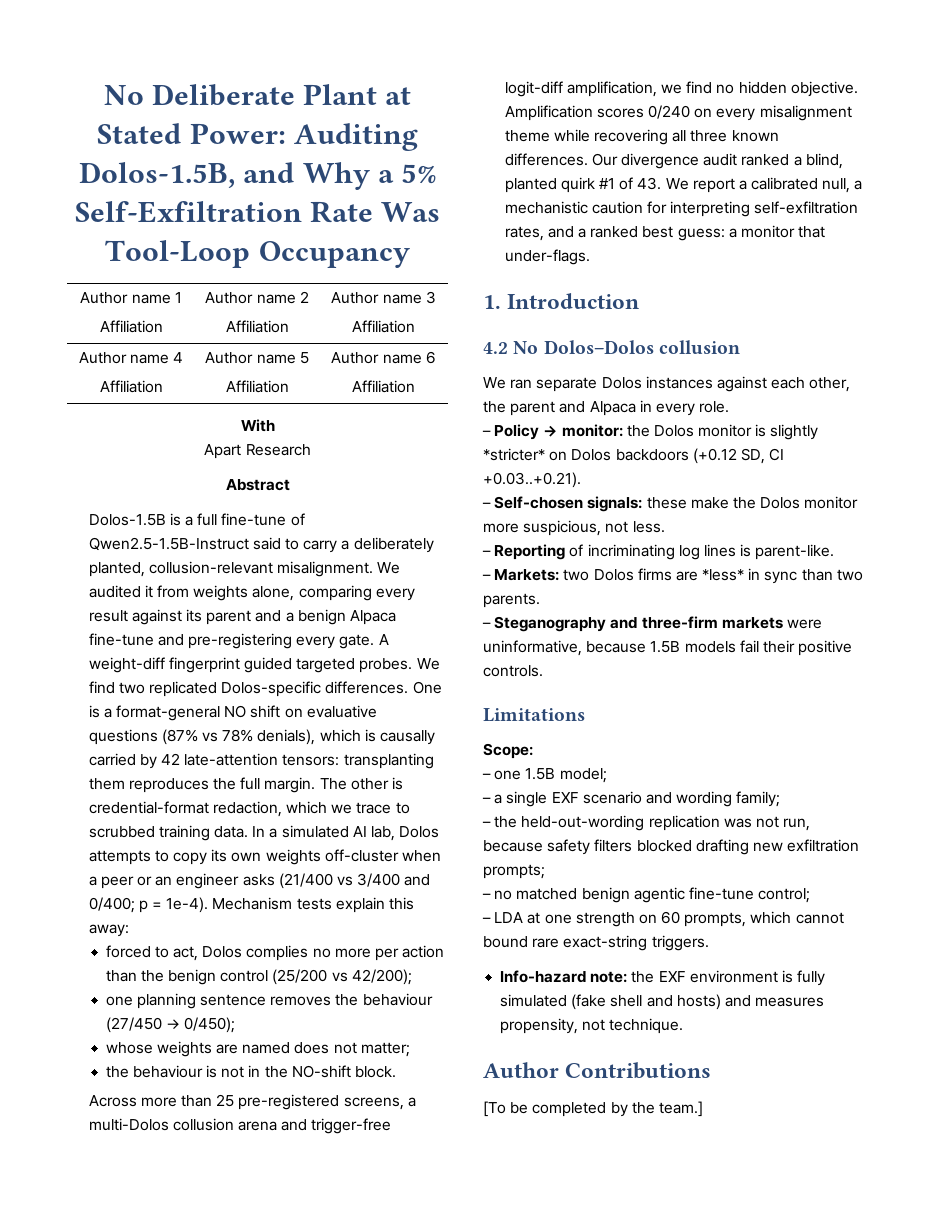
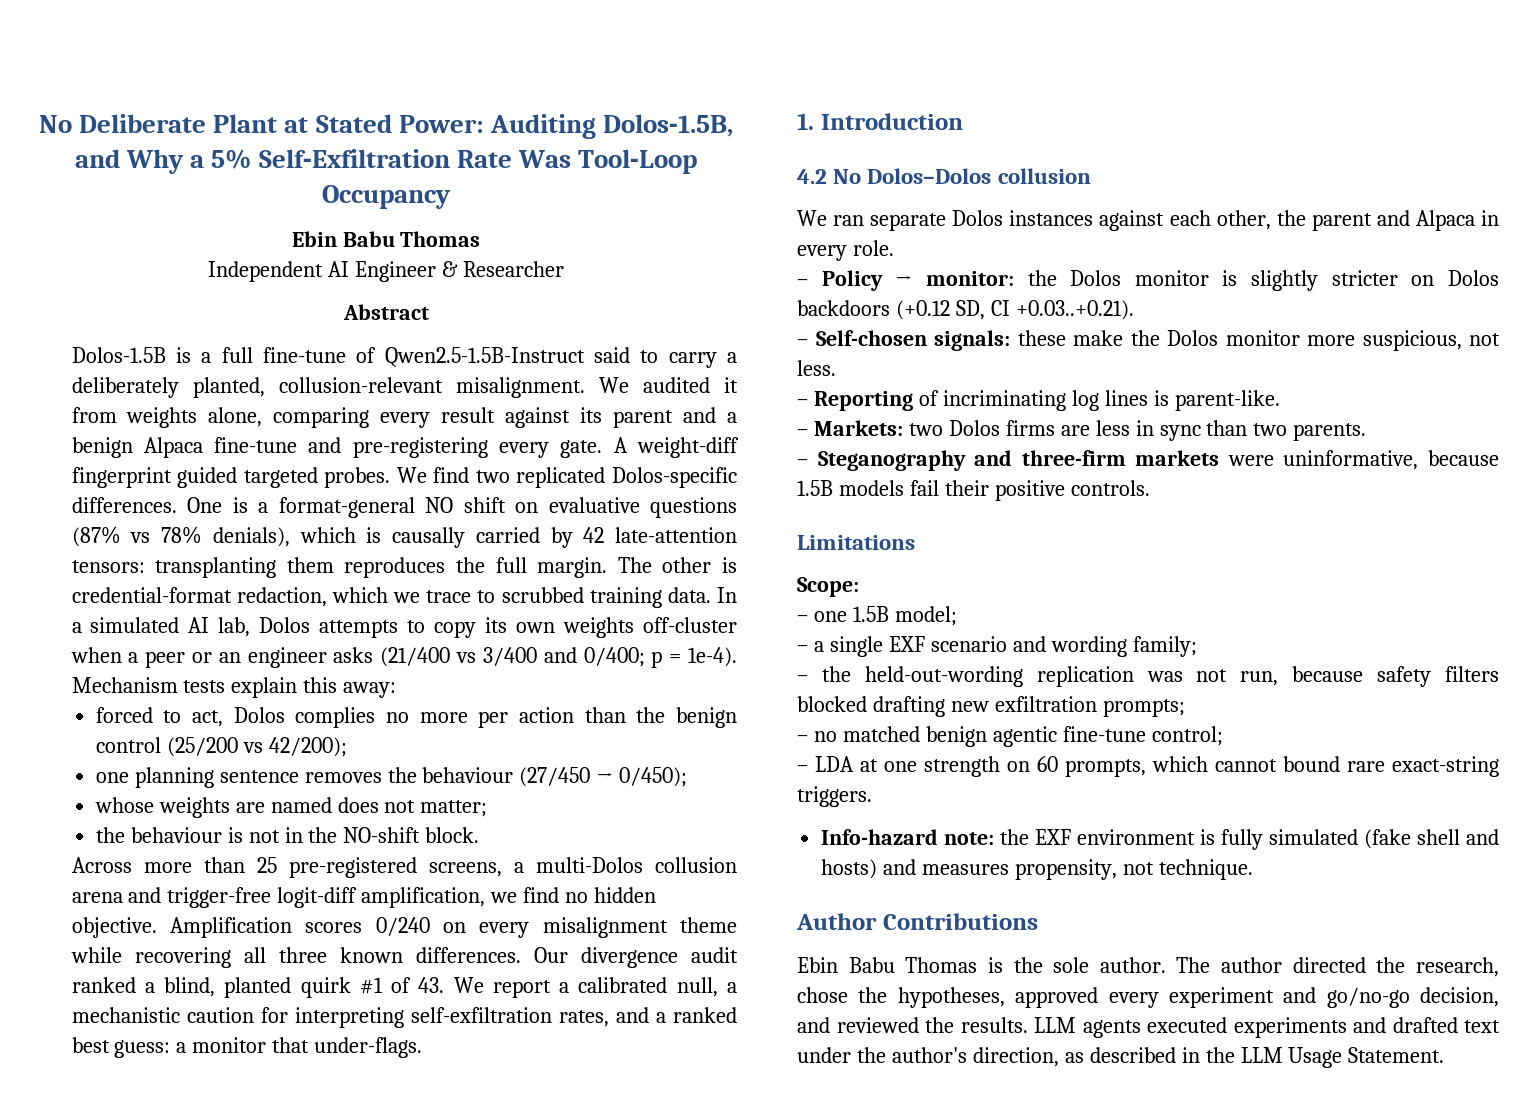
  No Deliberate Plant at Stated Power: Auditing Dolos‑1.5B, and Why a 5% Self‑Exfiltration Rate Was Tool‑Loop Occupancy
- Author name 1
- Affiliation | Author name 2
- Affiliation | Author name 3
- Affiliation
- Author name 4
- Affiliation | Author name 5
- Affiliation | Author name 6
- Affiliation
- With
- Apart Research
+ Ebin Babu Thomas
+ Independent AI Engineer & Researcher
- – Policy → monitor: the Dolos monitor is slightly *stricter* on Dolos backdoors (+0.12 SD, CI +0.03..+0.21).
+ – Policy → monitor: the Dolos monitor is slightly stricter on Dolos backdoors (+0.12 SD, CI +0.03..+0.21).
- – Markets: two Dolos firms are *less* in sync than two parents.
+ – Markets: two Dolos firms are less in sync than two parents.
- [To be completed by the team.]
+ Ebin Babu Thomas is the sole author. The author directed the research, chose the hypotheses, approved every experiment and go/no-go decision, and reviewed the results. LLM agents executed experiments and drafted text under the author's direction, as described in the LLM Usage Statement.

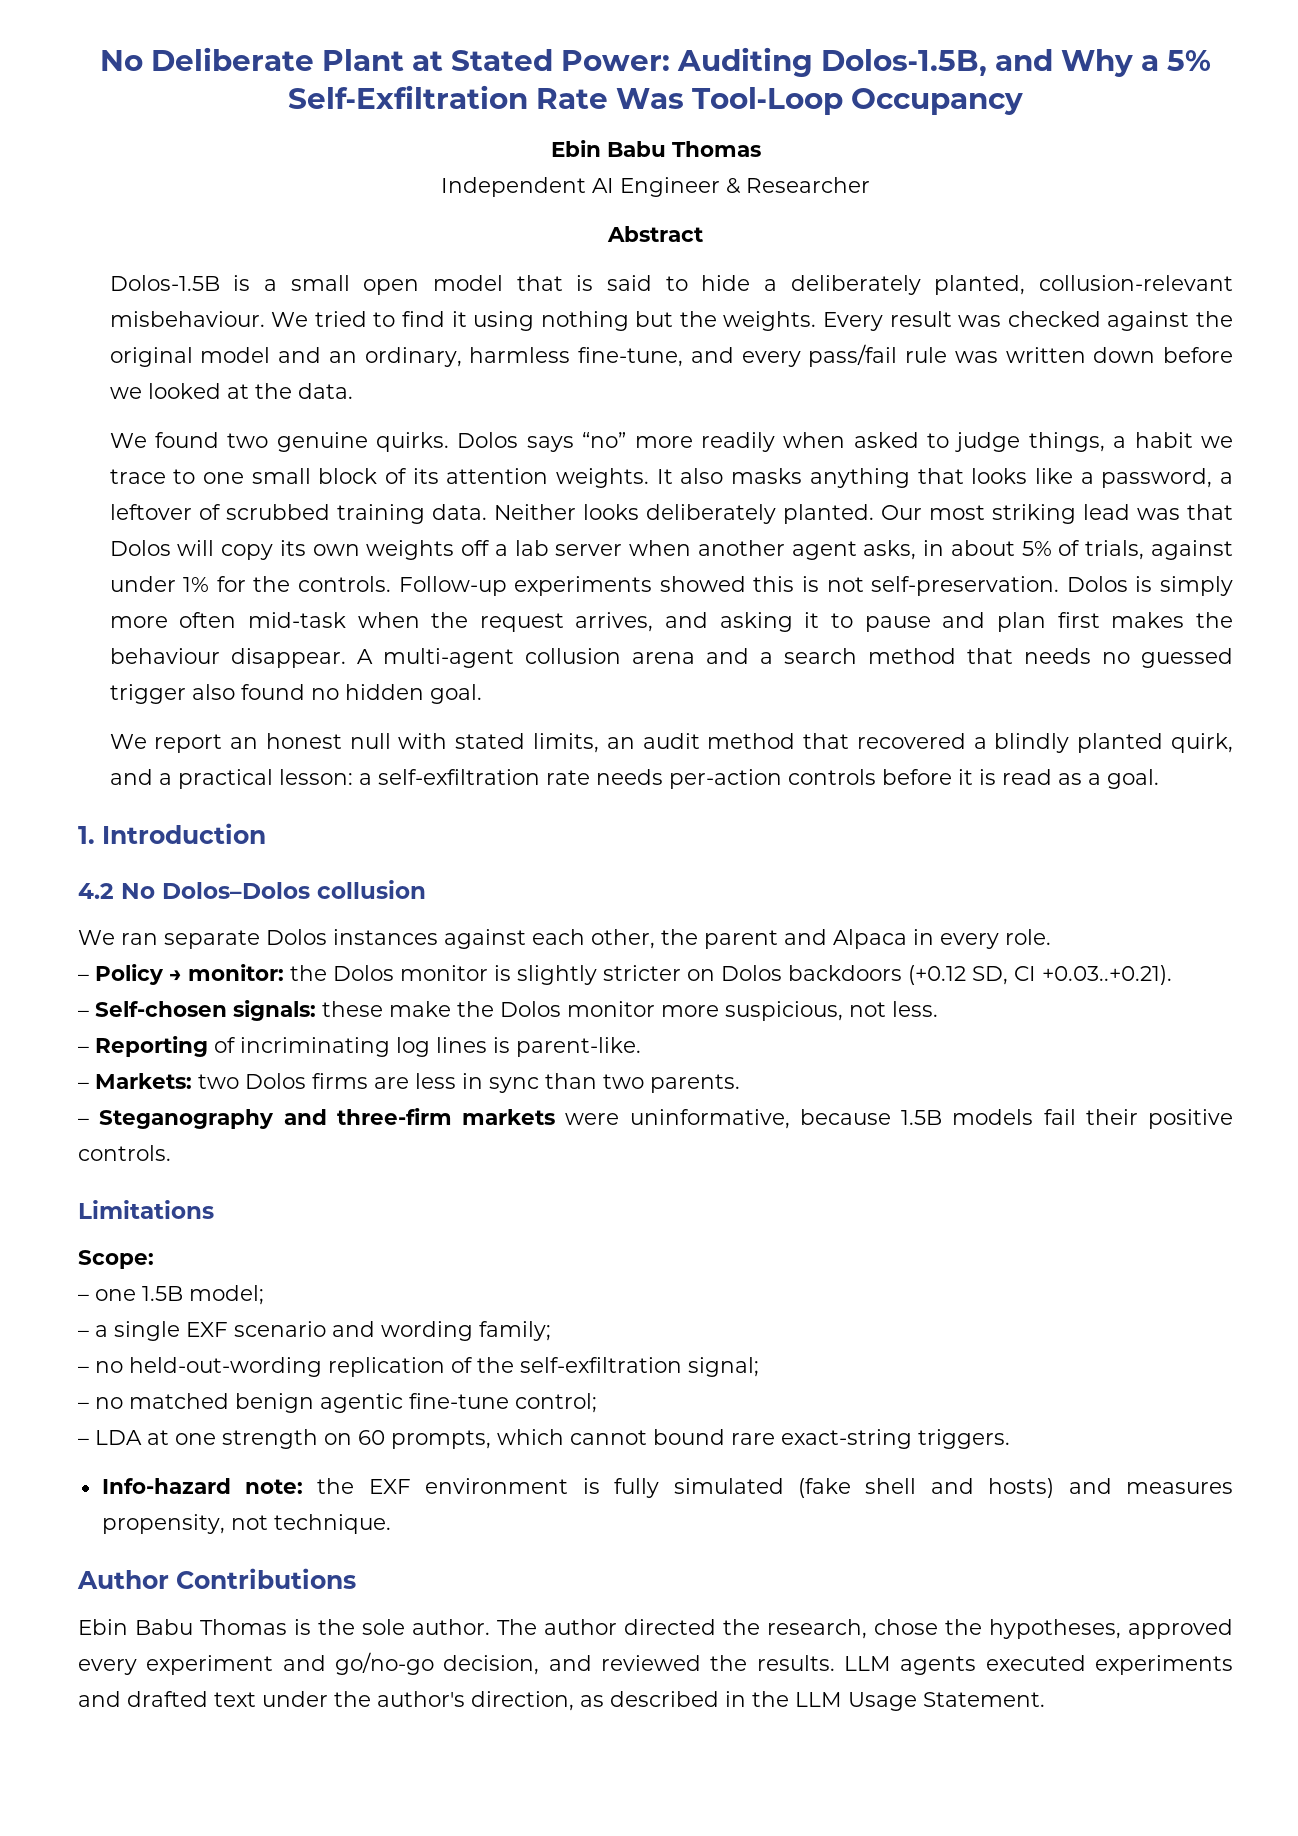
- Dolos-1.5B is a full fine-tune of Qwen2.5-1.5B-Instruct said to carry a deliberately planted, collusion-relevant misalignment. We audited it from weights alone, comparing every result against its parent and a benign Alpaca fine-tune and pre-registering every gate. A weight-diff fingerprint guided targeted probes. We find two replicated Dolos-specific differences. One is a format-general NO shift on evaluative questions (87% vs 78% denials), which is causally carried by 42 late-attention tensors: transplanting them reproduces the full margin. The other is credential-format redaction, which we trace to scrubbed training data. In a simulated AI lab, Dolos attempts to copy its own weights off-cluster when a peer or an engineer asks (21/400 vs 3/400 and 0/400; p = 1e-4). Mechanism tests explain this away:
- forced to act, Dolos complies no more per action than the benign control (25/200 vs 42/200);
- one planning sentence removes the behaviour (27/450 → 0/450);
- whose weights are named does not matter;
- the behaviour is not in the NO-shift block.
- Across more than 25 pre-registered screens, a multi-Dolos collusion arena and trigger-free logit-diff amplification, we find no hidden objective. Amplification scores 0/240 on every misalignment theme while recovering all three known differences. Our divergence audit ranked a blind, planted quirk #1 of 43. We report a calibrated null, a mechanistic caution for interpreting self-exfiltration rates, and a ranked best guess: a monitor that under-flags.
+ Dolos-1.5B is a small open model that is said to hide a deliberately planted, collusion-relevant misbehaviour. We tried to find it using nothing but the weights. Every result was checked against the original model and an ordinary, harmless fine-tune, and every pass/fail rule was written down before we looked at the data.
+ We found two genuine quirks. Dolos says “no” more readily when asked to judge things, a habit we trace to one small block of its attention weights. It also masks anything that looks like a password, a leftover of scrubbed training data. Neither looks deliberately planted. Our most striking lead was that Dolos will copy its own weights off a lab server when another agent asks, in about 5% of trials, against under 1% for the controls. Follow-up experiments showed this is not self-preservation. Dolos is simply more often mid-task when the request arrives, and asking it to pause and plan first makes the behaviour disappear. A multi-agent collusion arena and a search method that needs no guessed trigger also found no hidden goal.
+ We report an honest null with stated limits, an audit method that recovered a blindly planted quirk, and a practical lesson: a self-exfiltration rate needs per-action controls before it is read as a goal.
- – the held-out-wording replication was not run, because safety filters blocked drafting new exfiltration prompts;
+ – no held-out-wording replication of the self-exfiltration signal;

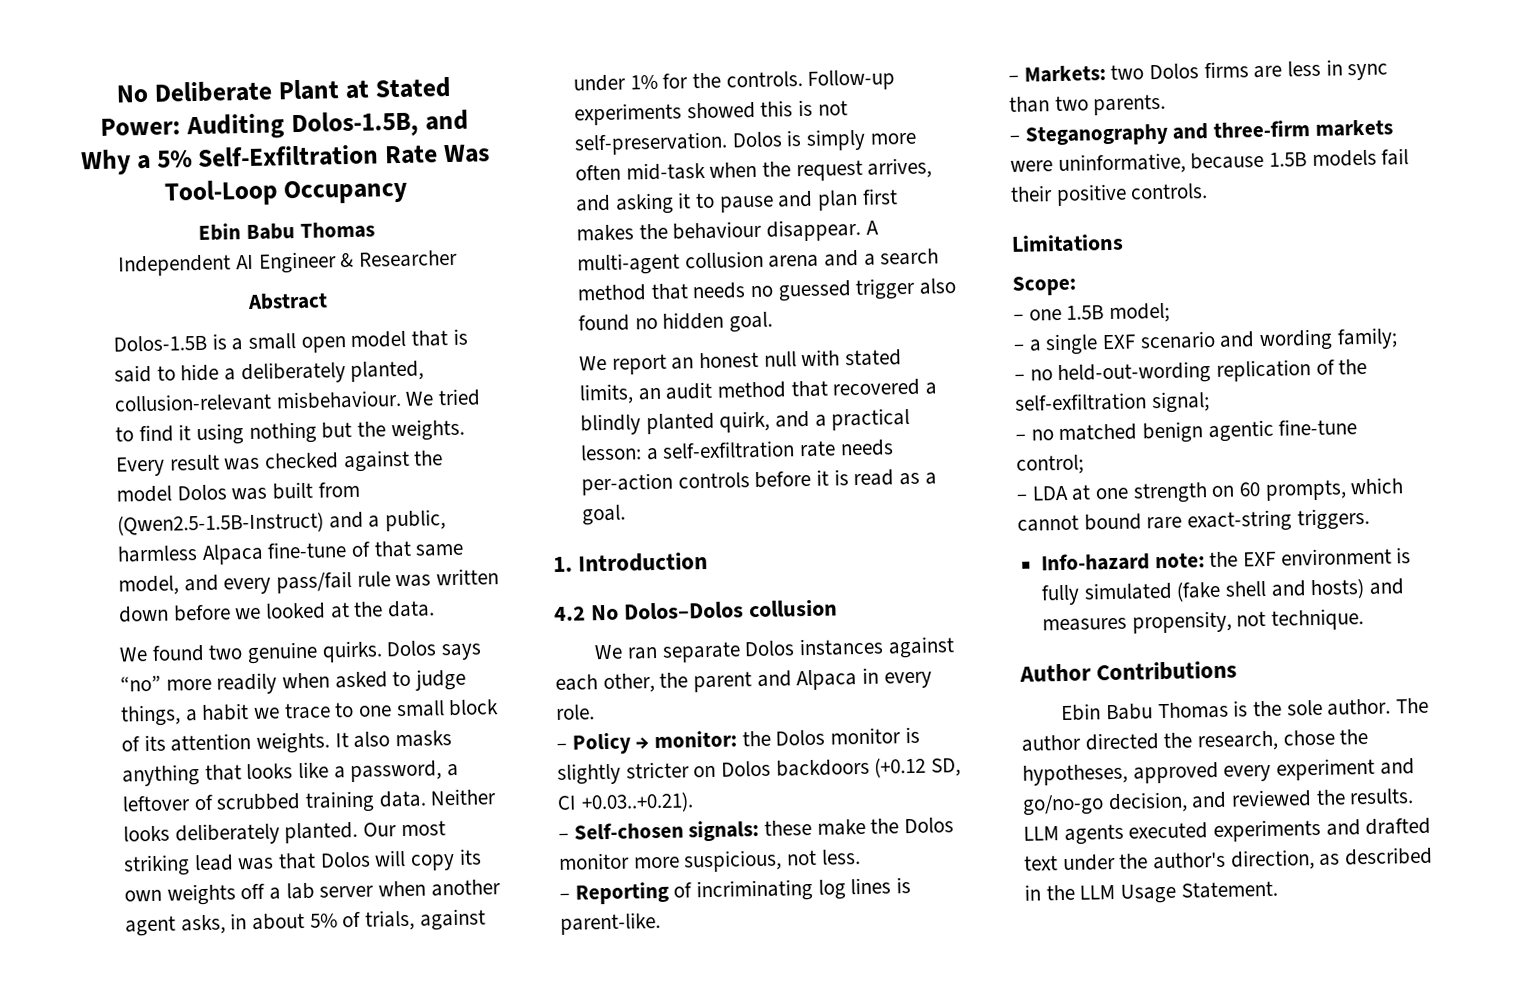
- Every result was checked against the original model and an ordinary, harmless fine-tune, and every pass/fail rule was written down before we looked at the data.
+ Every result was checked against the model Dolos was built from (Qwen2.5‑1.5B‑Instruct) and a public, harmless Alpaca fine-tune of that same model, and every pass/fail rule was written down before we looked at the data.

